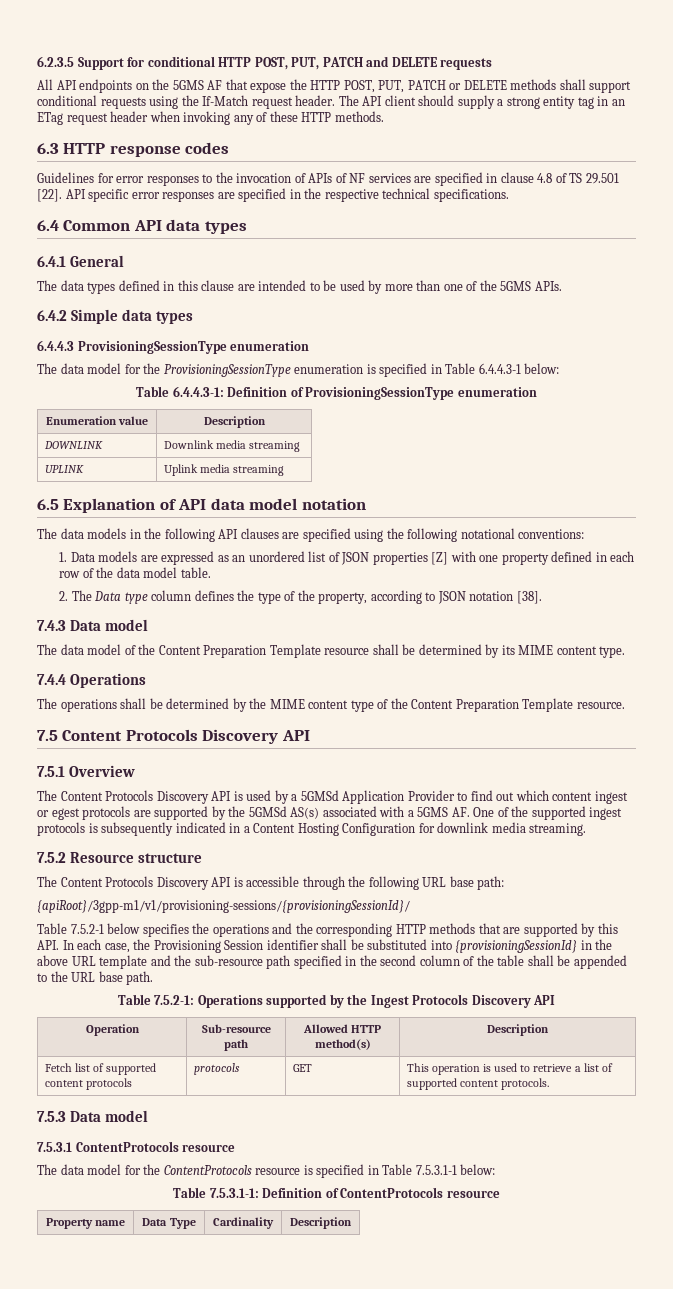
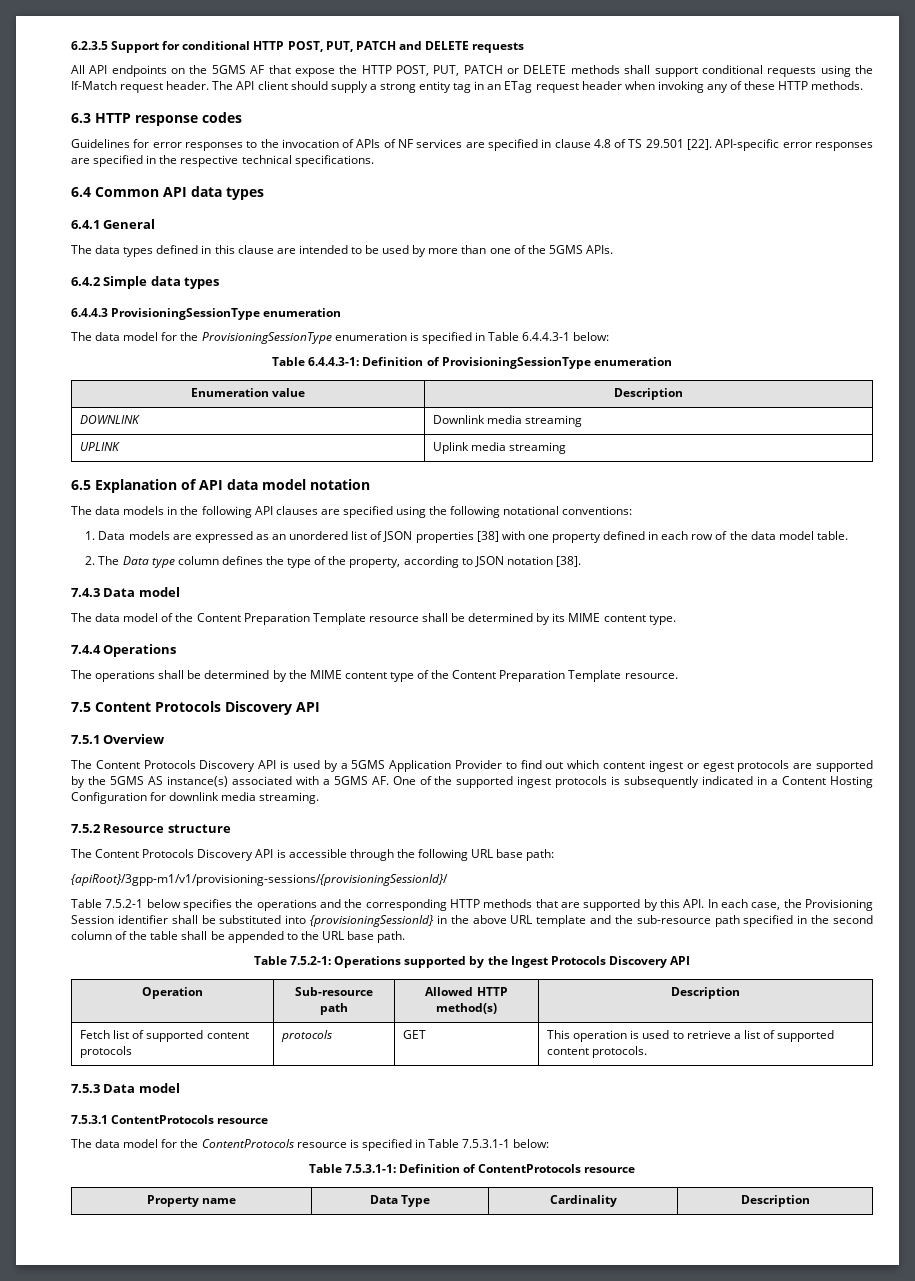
- API specific error responses are specified in the respective technical specifications.
+ API-specific error responses are specified in the respective technical specifications.
- 1. Data models are expressed as an unordered list of JSON properties [Z] with one property defined in each row of the data model table.
+ 1. Data models are expressed as an unordered list of JSON properties [38] with one property defined in each row of the data model table.
- The Content Protocols Discovery API is used by a 5GMSd Application Provider to find out which content ingest or egest protocols are supported by the 5GMSd AS(s) associated with a 5GMS AF. One of the supported ingest protocols is subsequently indicated in a Content Hosting Configuration for downlink media streaming.
+ The Content Protocols Discovery API is used by a 5GMS Application Provider to find out which content ingest or egest protocols are supported by the 5GMS AS instance(s) associated with a 5GMS AF. One of the supported ingest protocols is subsequently indicated in a Content Hosting Configuration for downlink media streaming.

